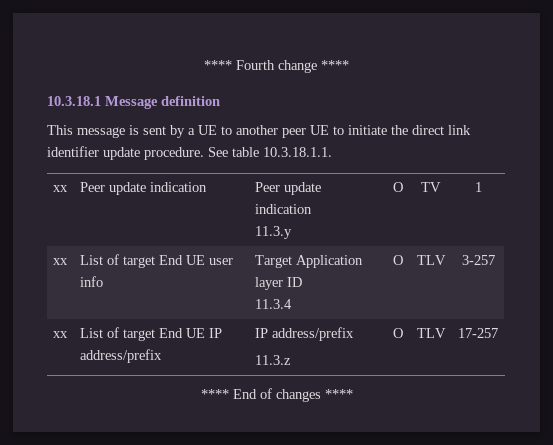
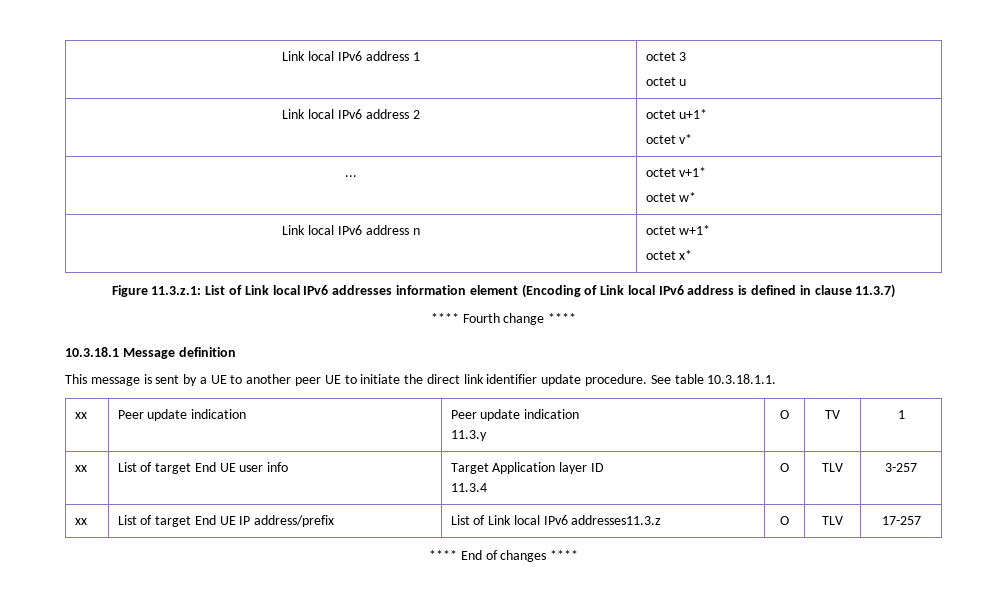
+ Link local IPv6 address 1 | octet 3
+ octet u
+ Link local IPv6 address 2 | octet u+1*
+ octet v*
+ ... | octet v+1*
+ octet w*
+ Link local IPv6 address n | octet w+1*
+ octet x*
+ Figure 11.3.z.1: List of Link local IPv6 addresses information element (Encoding of Link local IPv6 address is defined in clause 11.3.7)
- xx | List of target End UE IP address/prefix | IP address/prefix
- 11.3.z | O | TLV | 17-257
+ xx | List of target End UE IP address/prefix | List of Link local IPv6 addresses11.3.z | O | TLV | 17-257

